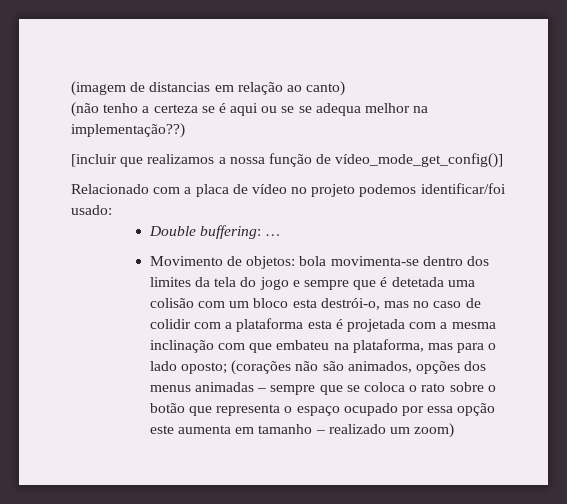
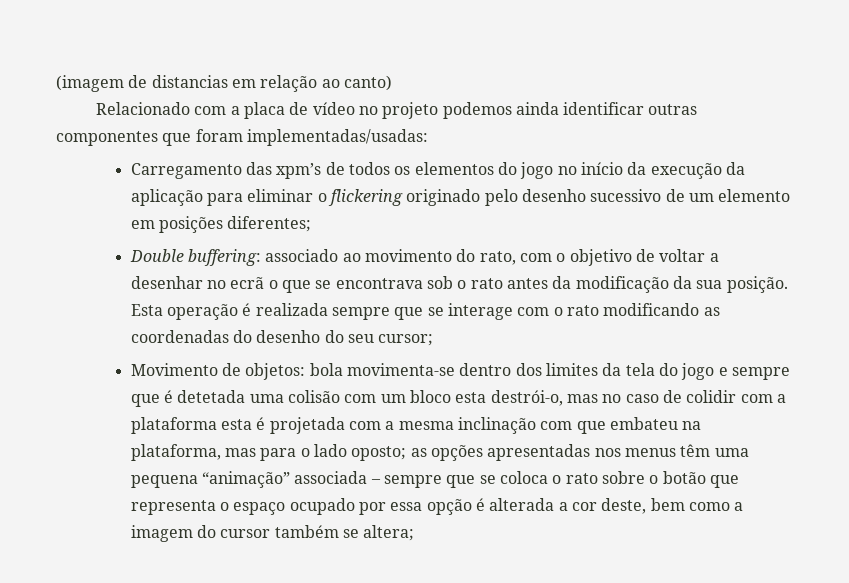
- (não tenho a certeza se é aqui ou se se adequa melhor na implementação??)
- [incluir que realizamos a nossa função de vídeo_mode_get_config()]
- Relacionado com a placa de vídeo no projeto podemos identificar/foi usado:
- Double buffering: …
+ Relacionado com a placa de vídeo no projeto podemos ainda identificar outras componentes que foram implementadas/usadas:
+ Carregamento das xpm’s de todos os elementos do jogo no início da execução da aplicação para eliminar o flickering originado pelo desenho sucessivo de um elemento em posições diferentes;
+ Double buffering: associado ao movimento do rato, com o objetivo de voltar a desenhar no ecrã o que se encontrava sob o rato antes da modificação da sua posição. Esta operação é realizada sempre que se interage com o rato modificando as coordenadas do desenho do seu cursor;
- (corações não são animados, opções dos menus animadas – sempre que se coloca o rato sobre o botão que representa o espaço ocupado por essa opção este aumenta em tamanho – realizado um zoom)
+ as opções apresentadas nos menus têm uma pequena “animação” associada – sempre que se coloca o rato sobre o botão que representa o espaço ocupado por essa opção é alterada a cor deste, bem como a imagem do cursor também se altera;

